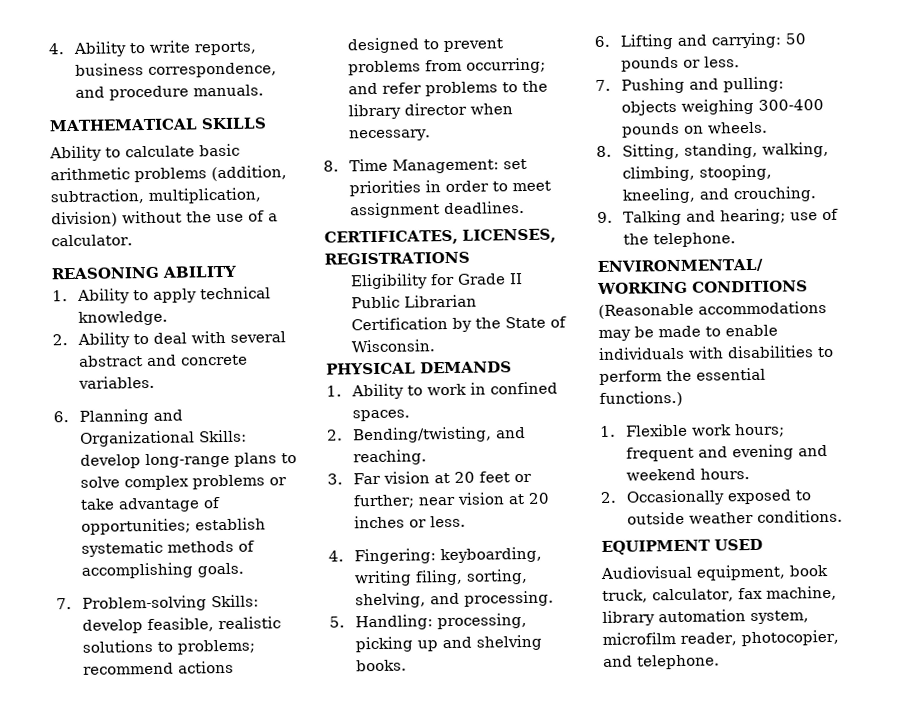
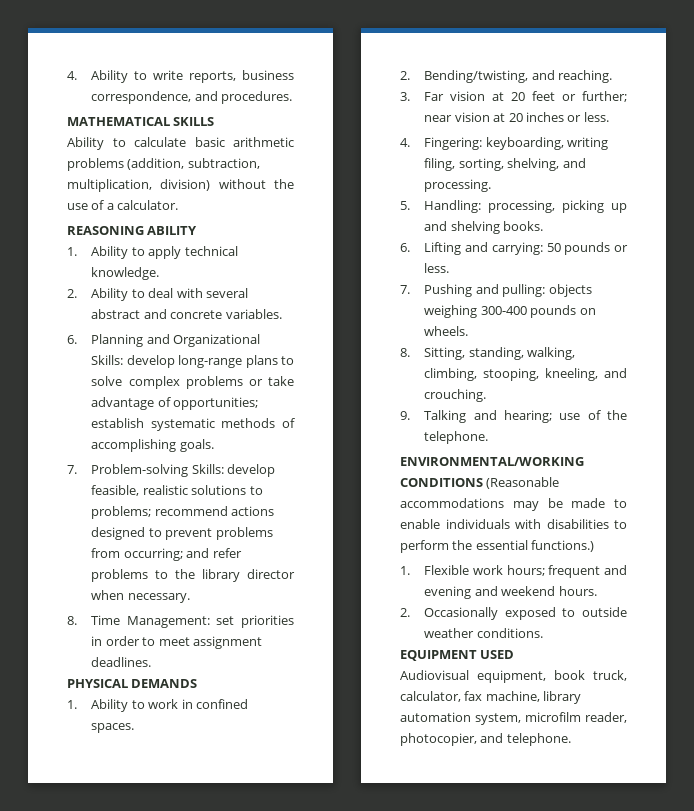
- 4. Ability to write reports, business correspondence, and procedure manuals.
+ 4. Ability to write reports, business correspondence, and procedures.
- CERTIFICATES, LICENSES, REGISTRATIONS
- Eligibility for Grade II Public Librarian Certification by the State of Wisconsin.

